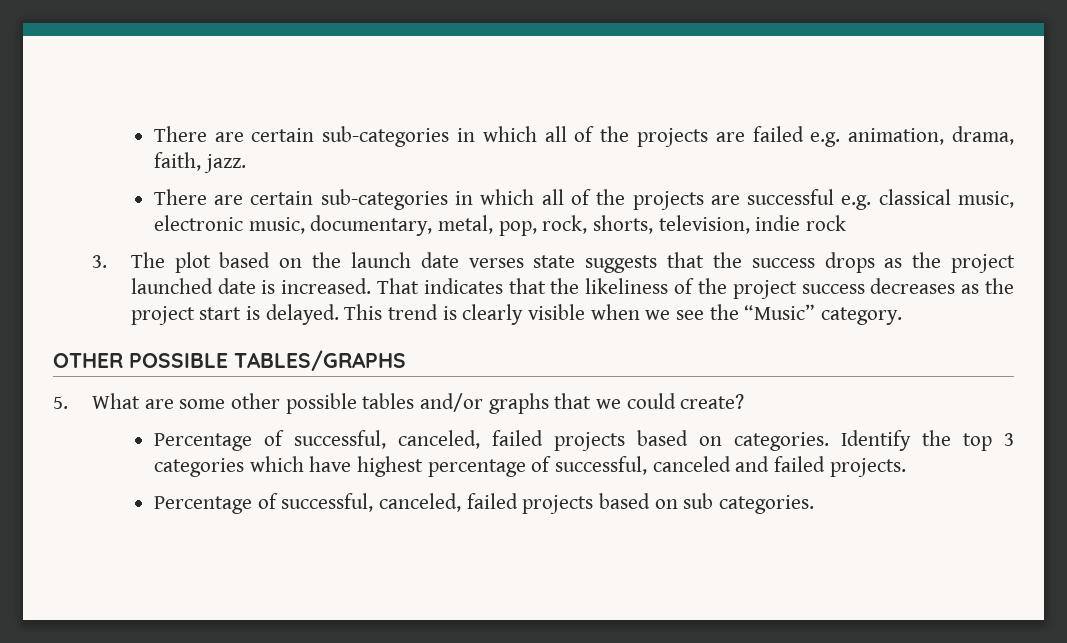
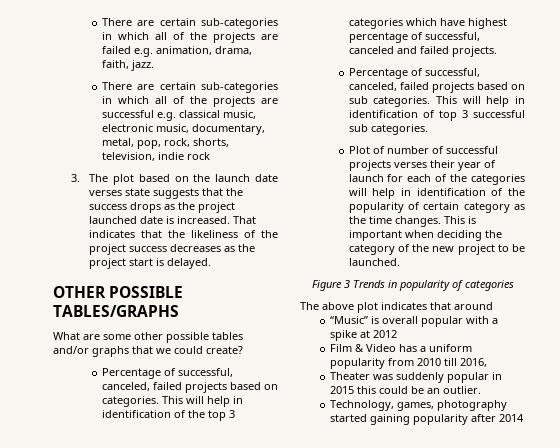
- This trend is clearly visible when we see the “Music” category.
- 5. What are some other possible tables and/or graphs that we could create?
+ What are some other possible tables and/or graphs that we could create?
- Identify the top 3 categories which have highest percentage of successful, canceled and failed projects.
+ This will help in identification of the top 3 categories which have highest percentage of successful, canceled and failed projects.
+ This will help in identification of top 3 successful sub categories.
+ Plot of number of successful projects verses their year of launch for each of the categories will help in identification of the popularity of certain category as the time changes. This is important when deciding the category of the new project to be launched.
+ Figure 3 Trends in popularity of categories
+ The above plot indicates that around
+ “Music” is overall popular with a spike at 2012
+ Film & Video has a uniform popularity from 2010 till 2016,
+ Theater was suddenly popular in 2015 this could be an outlier.
+ Technology, games, photography started gaining popularity after 2014

